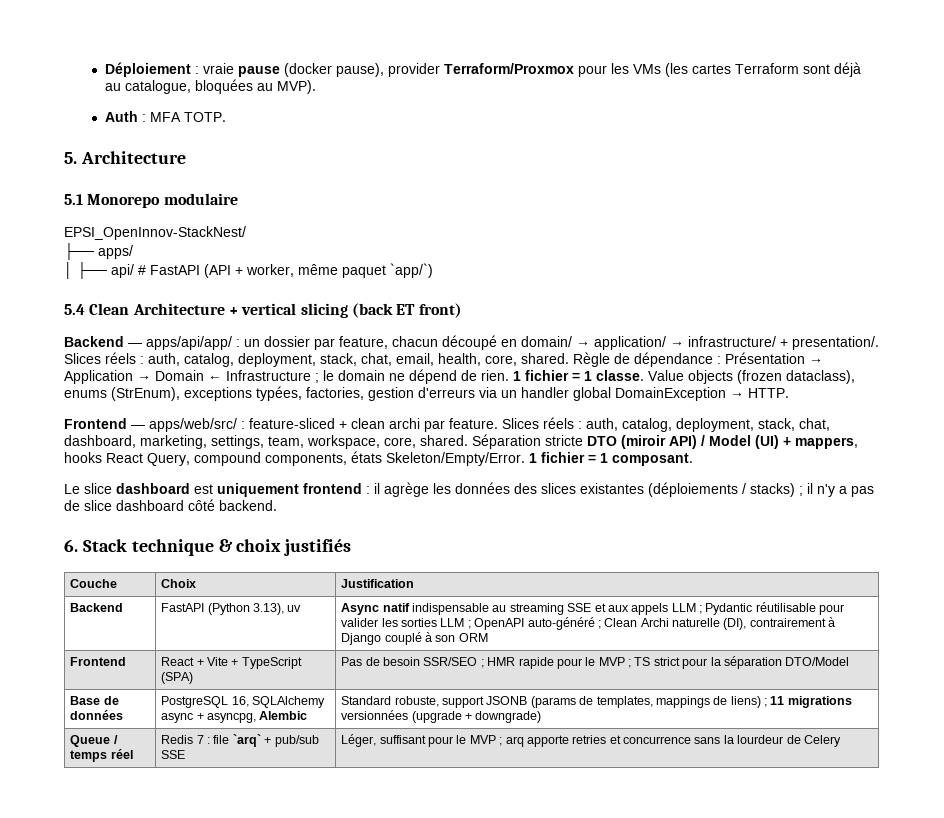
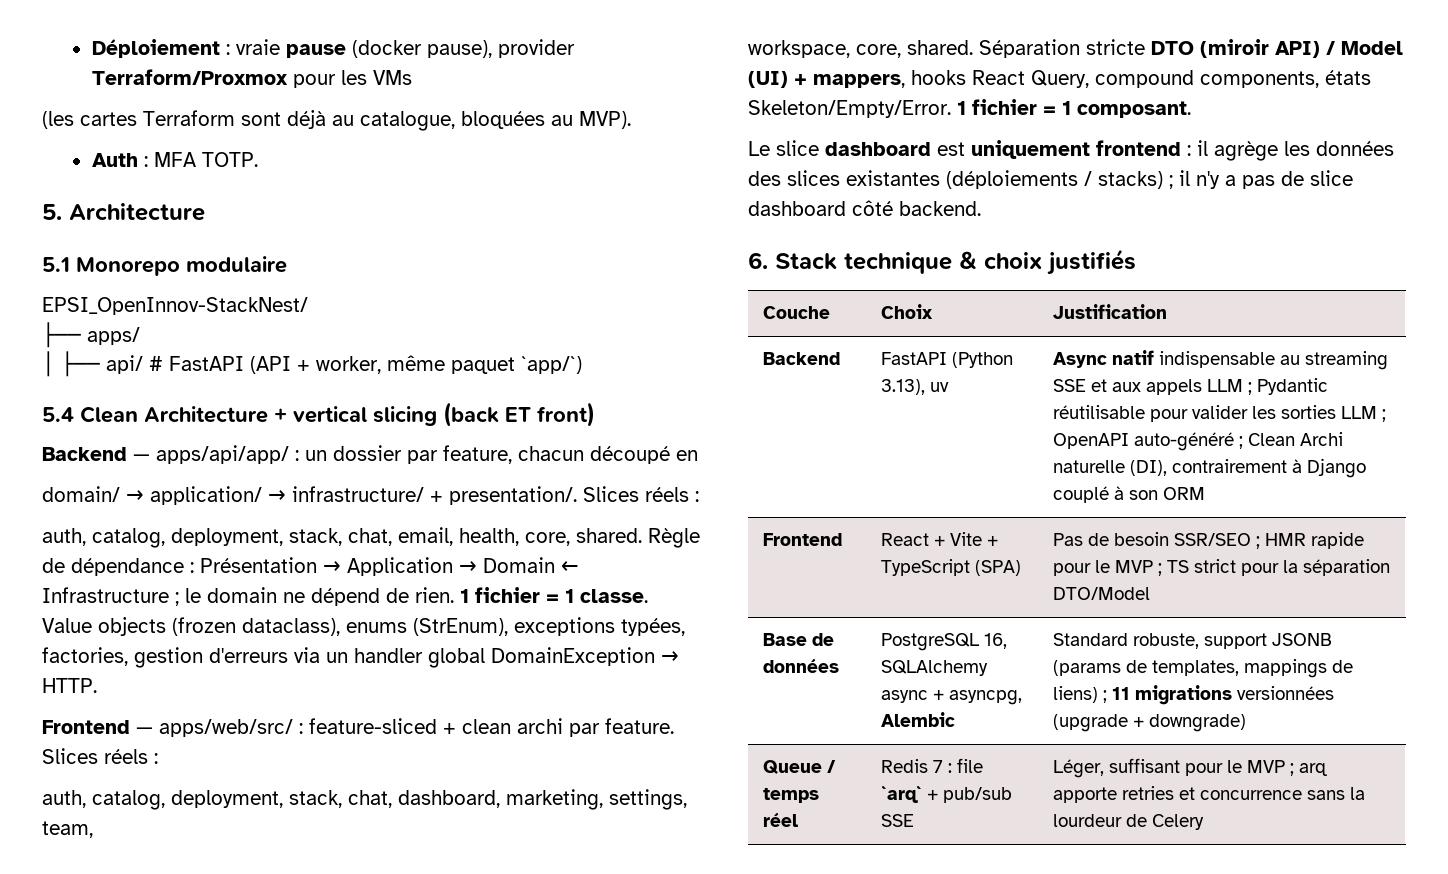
- Déploiement : vraie pause (docker pause), provider Terraform/Proxmox pour les VMs (les cartes Terraform sont déjà au catalogue, bloquées au MVP).
+ Déploiement : vraie pause (docker pause), provider Terraform/Proxmox pour les VMs
+ (les cartes Terraform sont déjà au catalogue, bloquées au MVP).
- Backend — apps/api/app/ : un dossier par feature, chacun découpé en domain/ → application/ → infrastructure/ + presentation/. Slices réels : auth, catalog, deployment, stack, chat, email, health, core, shared.
+ Backend — apps/api/app/ : un dossier par feature, chacun découpé en
+ domain/ → application/ → infrastructure/ + presentation/. Slices réels :
+ auth, catalog, deployment, stack, chat, email, health, core, shared.
- Frontend — apps/web/src/ : feature-sliced + clean archi par feature. Slices réels : auth, catalog, deployment, stack, chat, dashboard, marketing, settings, team, workspace, core, shared.
+ Frontend — apps/web/src/ : feature-sliced + clean archi par feature. Slices réels :
+ auth, catalog, deployment, stack, chat, dashboard, marketing, settings, team,
+ workspace, core, shared.

